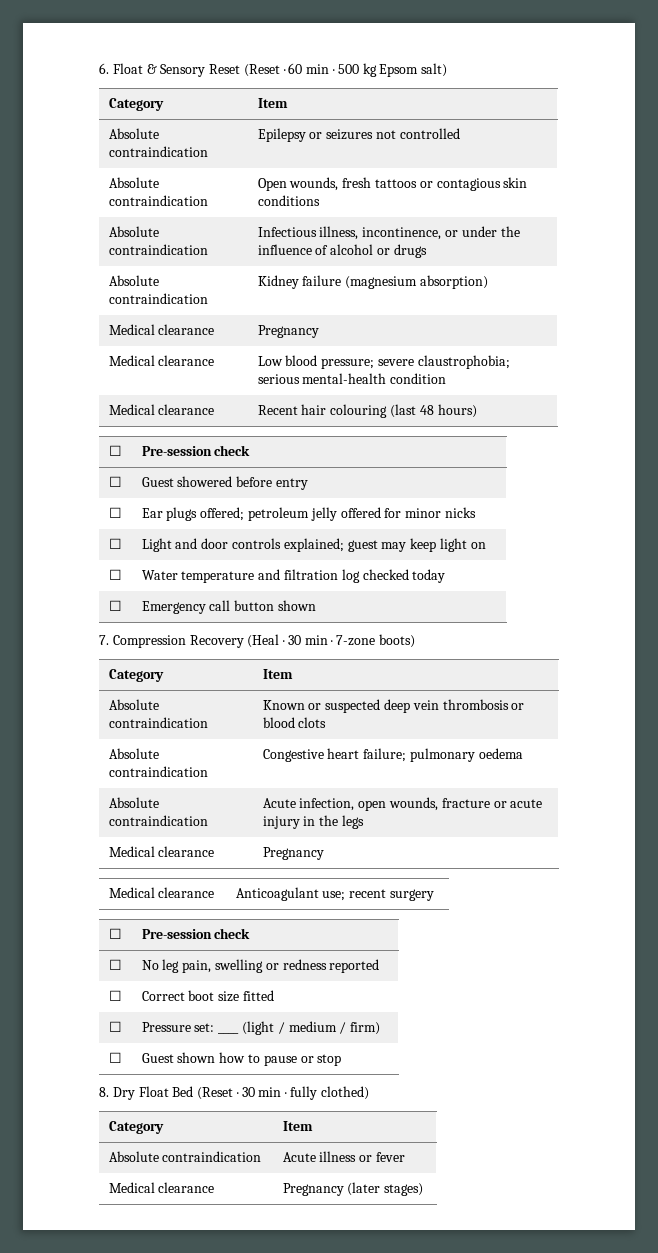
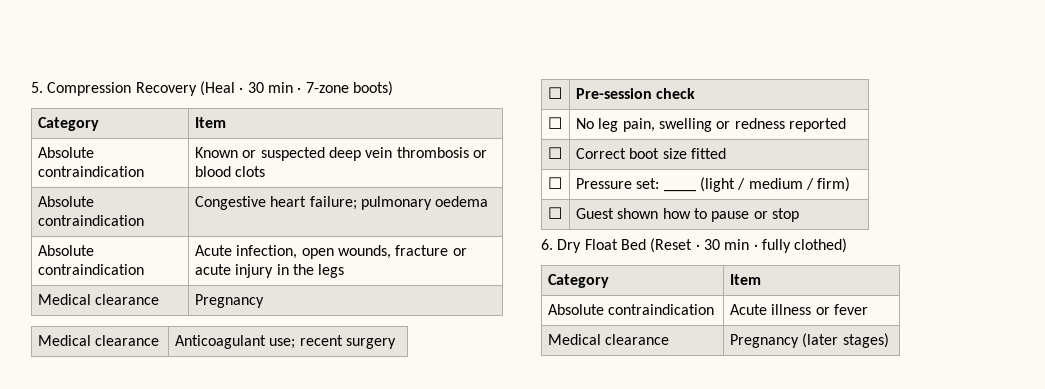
- 6. Float & Sensory Reset (Reset · 60 min · 500 kg Epsom salt)
- Category | Item
- Absolute contraindication | Epilepsy or seizures not controlled
- Absolute contraindication | Open wounds, fresh tattoos or contagious skin conditions
- Absolute contraindication | Infectious illness, incontinence, or under the influence of alcohol or drugs
- Absolute contraindication | Kidney failure (magnesium absorption)
- Medical clearance | Pregnancy
- Medical clearance | Low blood pressure; severe claustrophobia; serious mental-health condition
- Medical clearance | Recent hair colouring (last 48 hours)
- ☐ | Pre-session check
- ☐ | Guest showered before entry
- ☐ | Ear plugs offered; petroleum jelly offered for minor nicks
- ☐ | Light and door controls explained; guest may keep light on
- ☐ | Water temperature and filtration log checked today
- ☐ | Emergency call button shown
- 7. Compression Recovery (Heal · 30 min · 7-zone boots)
+ 5. Compression Recovery (Heal · 30 min · 7-zone boots)
- 8. Dry Float Bed (Reset · 30 min · fully clothed)
+ 6. Dry Float Bed (Reset · 30 min · fully clothed)

